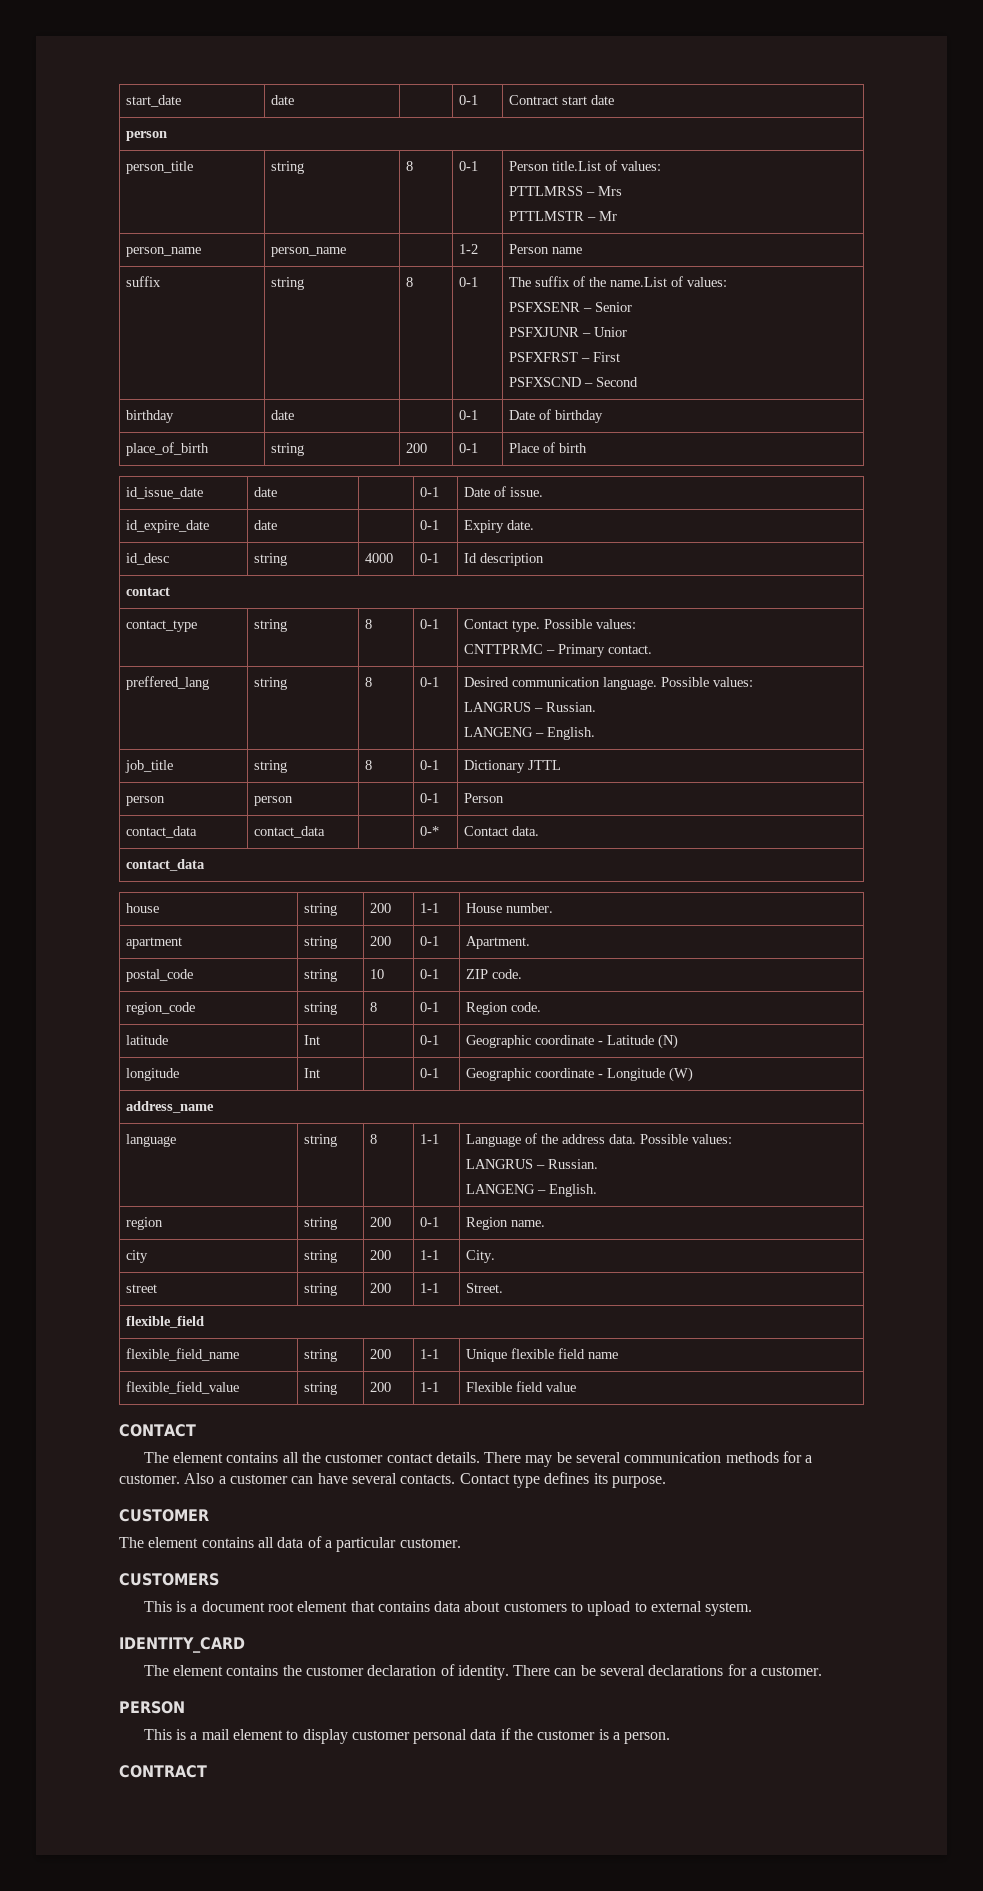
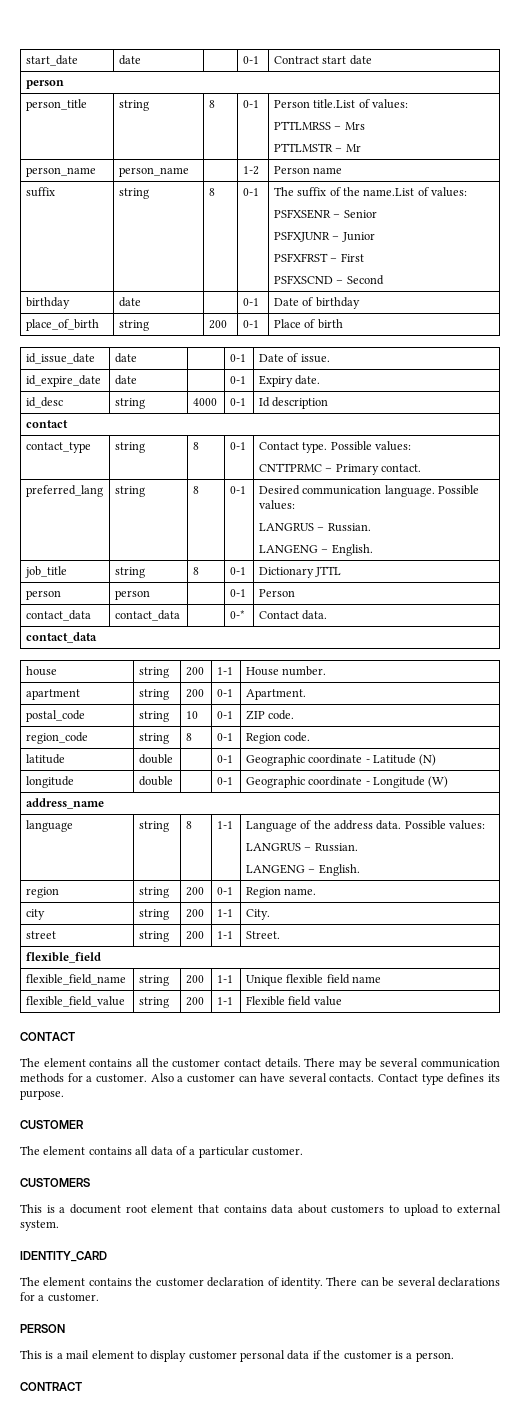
  suffix | string | 8 | 0-1 | The suffix of the name.List of values:
  PSFXSENR – Senior
- PSFXJUNR – Unior
+ PSFXJUNR – Junior
- preffered_lang | string | 8 | 0-1 | Desired communication language. Possible values:
+ preferred_lang | string | 8 | 0-1 | Desired communication language. Possible values:
- latitude | Int | | 0-1 | Geographic coordinate - Latitude (N)
+ latitude | double | | 0-1 | Geographic coordinate - Latitude (N)
- longitude | Int | | 0-1 | Geographic coordinate - Longitude (W)
+ longitude | double | | 0-1 | Geographic coordinate - Longitude (W)

